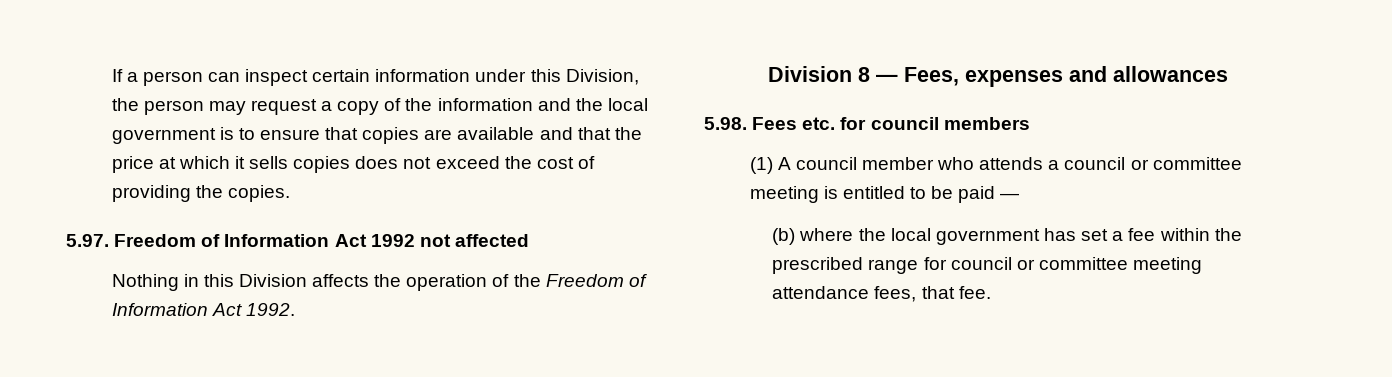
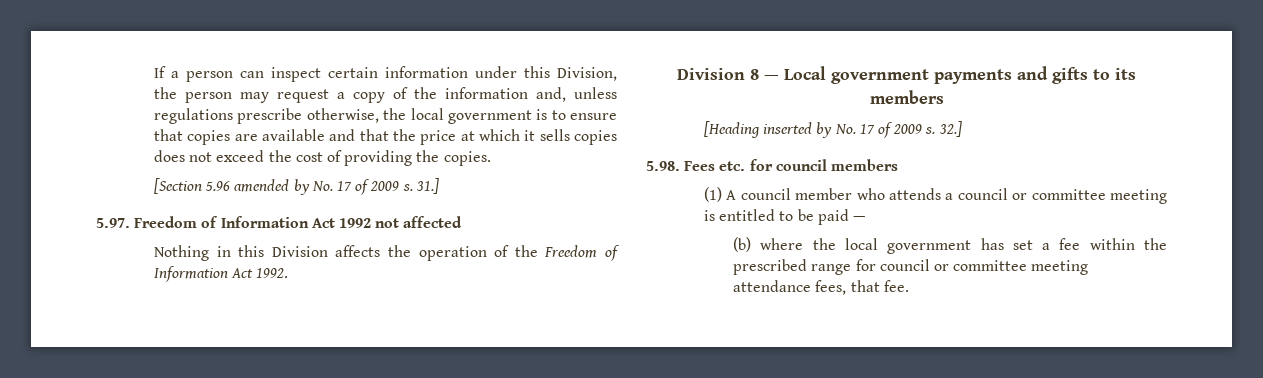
- If a person can inspect certain information under this Division, the person may request a copy of the information and the local government is to ensure that copies are available and that the price at which it sells copies does not exceed the cost of providing the copies.
+ If a person can inspect certain information under this Division, the person may request a copy of the information and, unless regulations prescribe otherwise, the local government is to ensure that copies are available and that the price at which it sells copies does not exceed the cost of providing the copies.
+ [Section 5.96 amended by No. 17 of 2009 s. 31.]
- Division 8 — Fees, expenses and allowances
+ Division 8 — Local government payments and gifts to its members
+ [Heading inserted by No. 17 of 2009 s. 32.]

